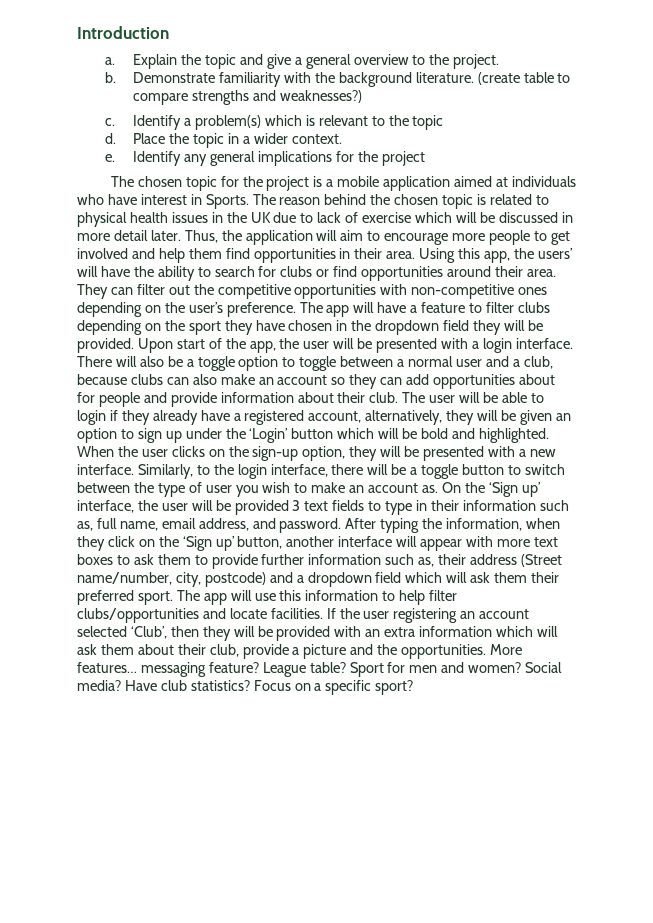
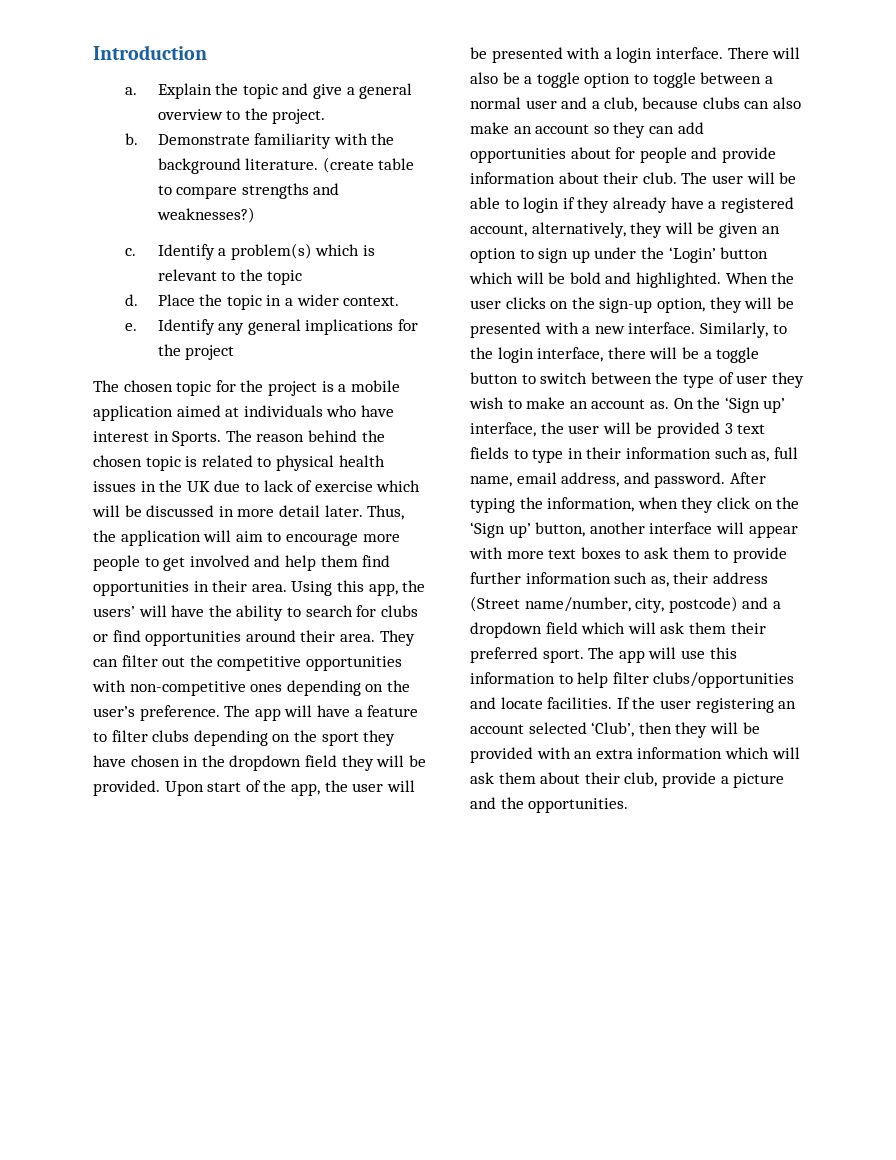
- Similarly, to the login interface, there will be a toggle button to switch between the type of user you wish to make an account as.
+ Similarly, to the login interface, there will be a toggle button to switch between the type of user they wish to make an account as.
- More features… messaging feature? League table? Sport for men and women? Social media? Have club statistics? Focus on a specific sport?

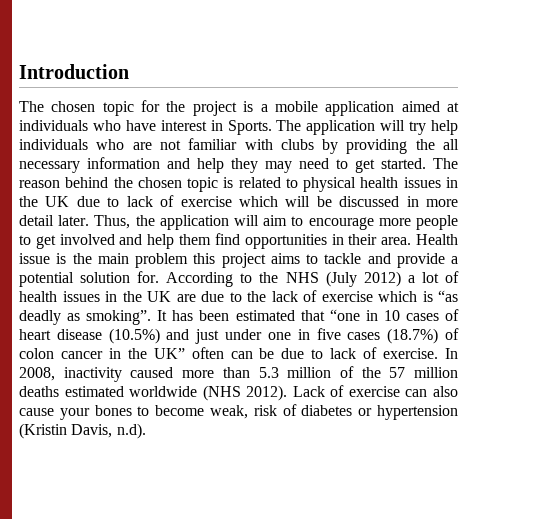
- a. Explain the topic and give a general overview to the project.
- b. Demonstrate familiarity with the background literature. (create table to compare strengths and weaknesses?)
- c. Identify a problem(s) which is relevant to the topic
- d. Place the topic in a wider context.
- e. Identify any general implications for the project
- The reason behind the chosen topic is related to physical health issues in the UK due to lack of exercise which will be discussed in more detail later.
+ The application will try help individuals who are not familiar with clubs by providing the all necessary information and help they may need to get started. The reason behind the chosen topic is related to physical health issues in the UK due to lack of exercise which will be discussed in more detail later.
- Using this app, the users’ will have the ability to search for clubs or find opportunities around their area. They can filter out the competitive opportunities with non-competitive ones depending on the user’s preference. The app will have a feature to filter clubs depending on the sport they have chosen in the dropdown field they will be provided. Upon start of the app, the user will be presented with a login interface. There will also be a toggle option to toggle between a normal user and a club, because clubs can also make an account so they can add opportunities about for people and provide information about their club. The user will be able to login if they already have a registered account, alternatively, they will be given an option to sign up under the ‘Login’ button which will be bold and highlighted. When the user clicks on the sign-up option, they will be presented with a new interface. Similarly, to the login interface, there will be a toggle button to switch between the type of user they wish to make an account as. On the ‘Sign up’ interface, the user will be provided 3 text fields to type in their information such as, full name, email address, and password. After typing the information, when they click on the ‘Sign up’ button, another interface will appear with more text boxes to ask them to provide further information such as, their address (Street name/number, city, postcode) and a dropdown field which will ask them their preferred sport. The app will use this information to help filter clubs/opportunities and locate facilities. If the user registering an account selected ‘Club’, then they will be provided with an extra information which will ask them about their club, provide a picture and the opportunities.
+ Health issue is the main problem this project aims to tackle and provide a potential solution for. According to the NHS (July 2012) a lot of health issues in the UK are due to the lack of exercise which is “as deadly as smoking”. It has been estimated that “one in 10 cases of heart disease (10.5%) and just under one in five cases (18.7%) of colon cancer in the UK” often can be due to lack of exercise. In 2008, inactivity caused more than 5.3 million of the 57 million deaths estimated worldwide (NHS 2012). Lack of exercise can also cause your bones to become weak, risk of diabetes or hypertension (Kristin Davis, n.d).

